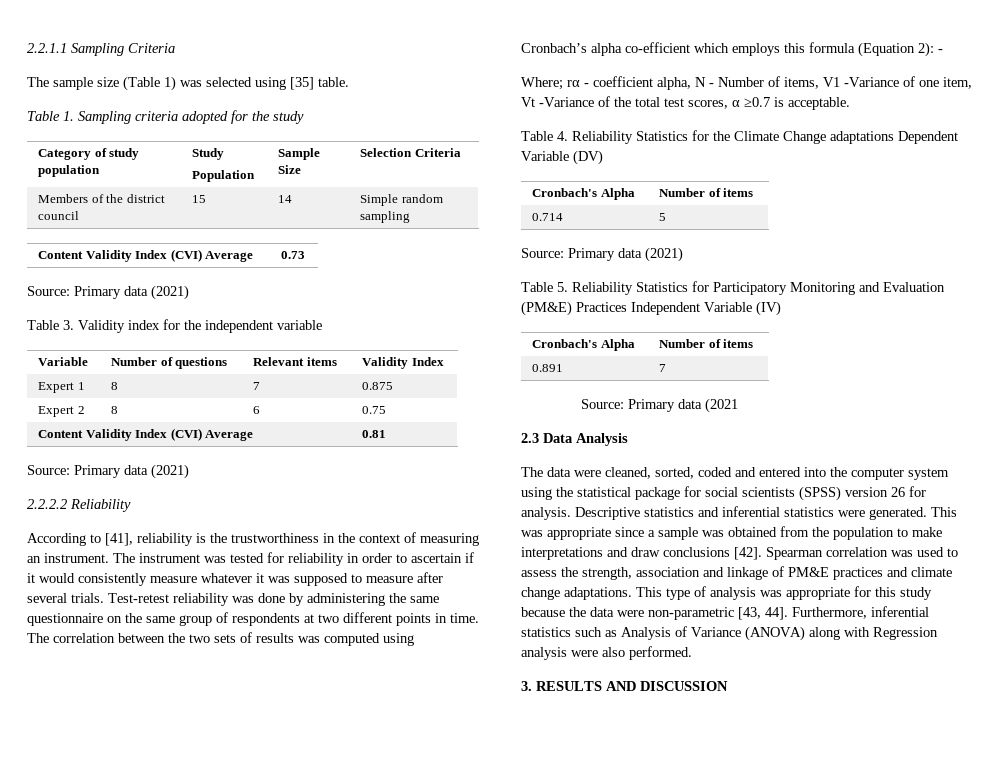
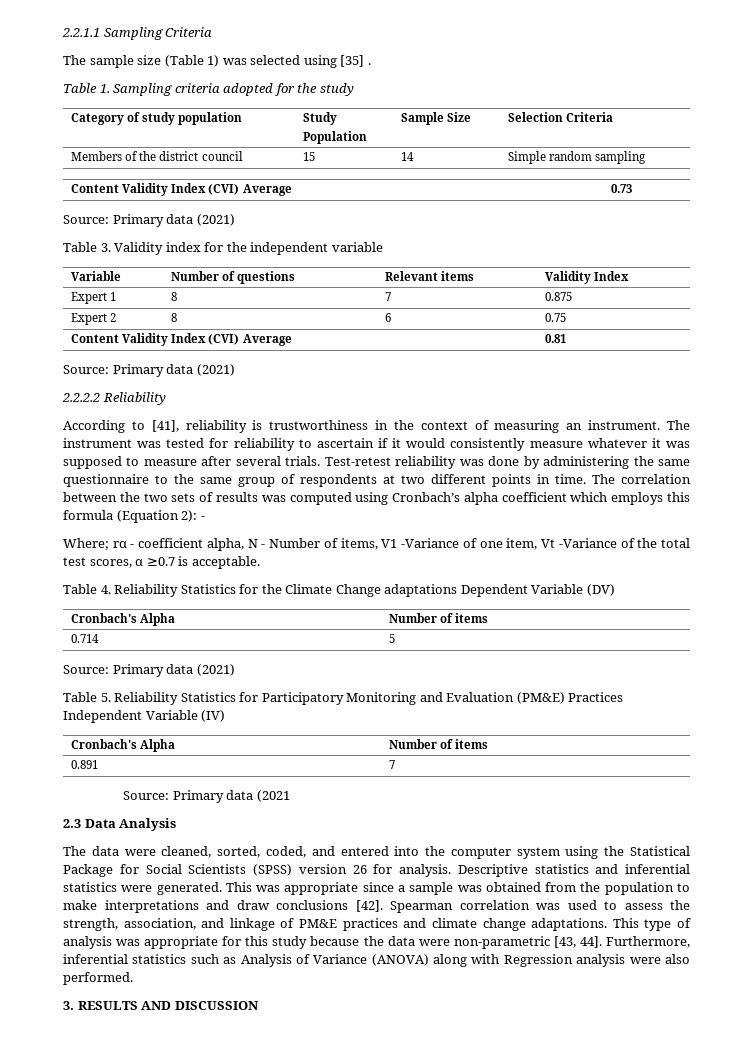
- The sample size (Table 1) was selected using [35] table.
+ The sample size (Table 1) was selected using [35] .
- According to [41], reliability is the trustworthiness in the context of measuring an instrument.
+ According to [41], reliability is trustworthiness in the context of measuring an instrument.
- The instrument was tested for reliability in order to ascertain if it would consistently measure whatever it was supposed to measure after several trials.
+ The instrument was tested for reliability to ascertain if it would consistently measure whatever it was supposed to measure after several trials.
- Test-retest reliability was done by administering the same questionnaire on the same group of respondents at two different points in time.
+ Test-retest reliability was done by administering the same questionnaire to the same group of respondents at two different points in time.
- The correlation between the two sets of results was computed using Cronbach’s alpha co-efficient which employs this formula (Equation 2): -
+ The correlation between the two sets of results was computed using Cronbach’s alpha coefficient which employs this formula (Equation 2): -
- The data were cleaned, sorted, coded and entered into the computer system using the statistical package for social scientists (SPSS) version 26 for analysis.
+ The data were cleaned, sorted, coded, and entered into the computer system using the Statistical Package for Social Scientists (SPSS) version 26 for analysis.
- Spearman correlation was used to assess the strength, association and linkage of PM&E practices and climate change adaptations.
+ Spearman correlation was used to assess the strength, association, and linkage of PM&E practices and climate change adaptations.

